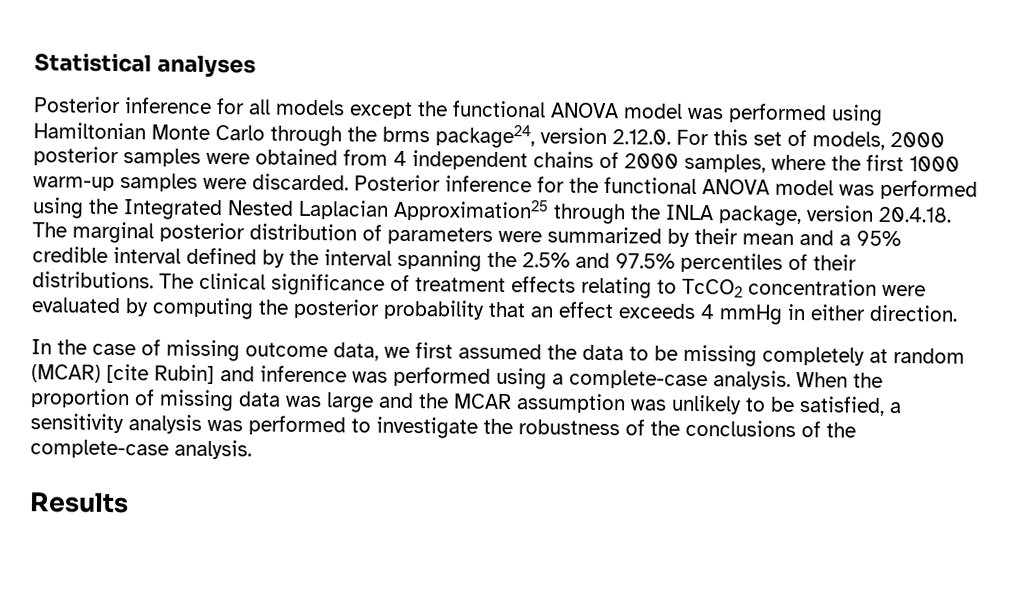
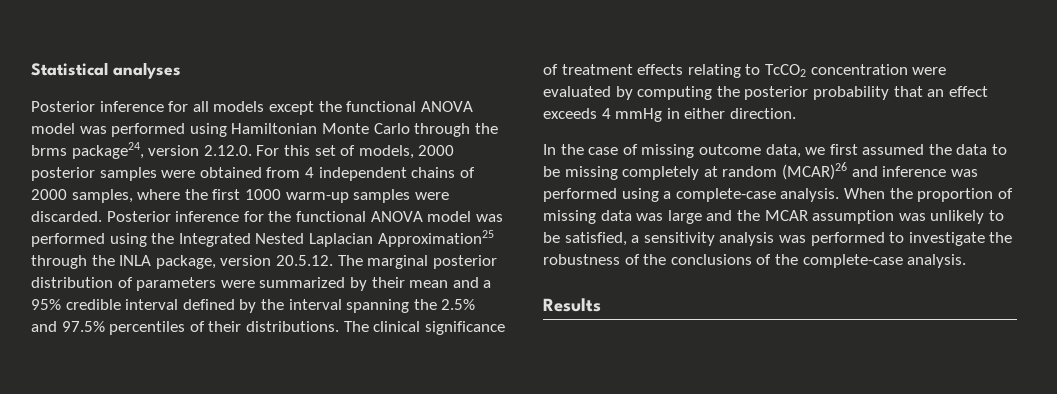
- Posterior inference for the functional ANOVA model was performed using the Integrated Nested Laplacian Approximation25 through the INLA package, version 20.4.18. The marginal posterior distribution of parameters were summarized by their mean and a 95% credible interval defined by the interval spanning the 2.5% and 97.5% percentiles of their distributions.
+ Posterior inference for the functional ANOVA model was performed using the Integrated Nested Laplacian Approximation25 through the INLA package, version 20.5.12. The marginal posterior distribution of parameters were summarized by their mean and a 95% credible interval defined by the interval spanning the 2.5% and 97.5% percentiles of their distributions.
- In the case of missing outcome data, we first assumed the data to be missing completely at random (MCAR) [cite Rubin] and inference was performed using a complete-case analysis.
+ In the case of missing outcome data, we first assumed the data to be missing completely at random (MCAR)26 and inference was performed using a complete-case analysis.

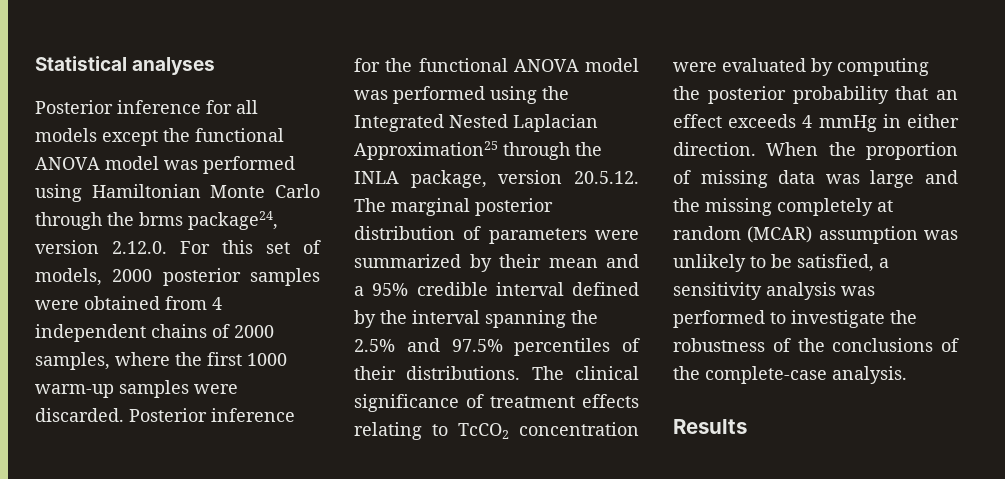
- The clinical significance of treatment effects relating to TcCO2 concentration were evaluated by computing the posterior probability that an effect exceeds 4 mmHg in either direction.
- In the case of missing outcome data, we first assumed the data to be missing completely at random (MCAR)26 and inference was performed using a complete-case analysis. When the proportion of missing data was large and the MCAR assumption was unlikely to be satisfied, a sensitivity analysis was performed to investigate the robustness of the conclusions of the complete-case analysis.
+ The clinical significance of treatment effects relating to TcCO2 concentration were evaluated by computing the posterior probability that an effect exceeds 4 mmHg in either direction. When the proportion of missing data was large and the missing completely at random (MCAR) assumption was unlikely to be satisfied, a sensitivity analysis was performed to investigate the robustness of the conclusions of the complete-case analysis.

